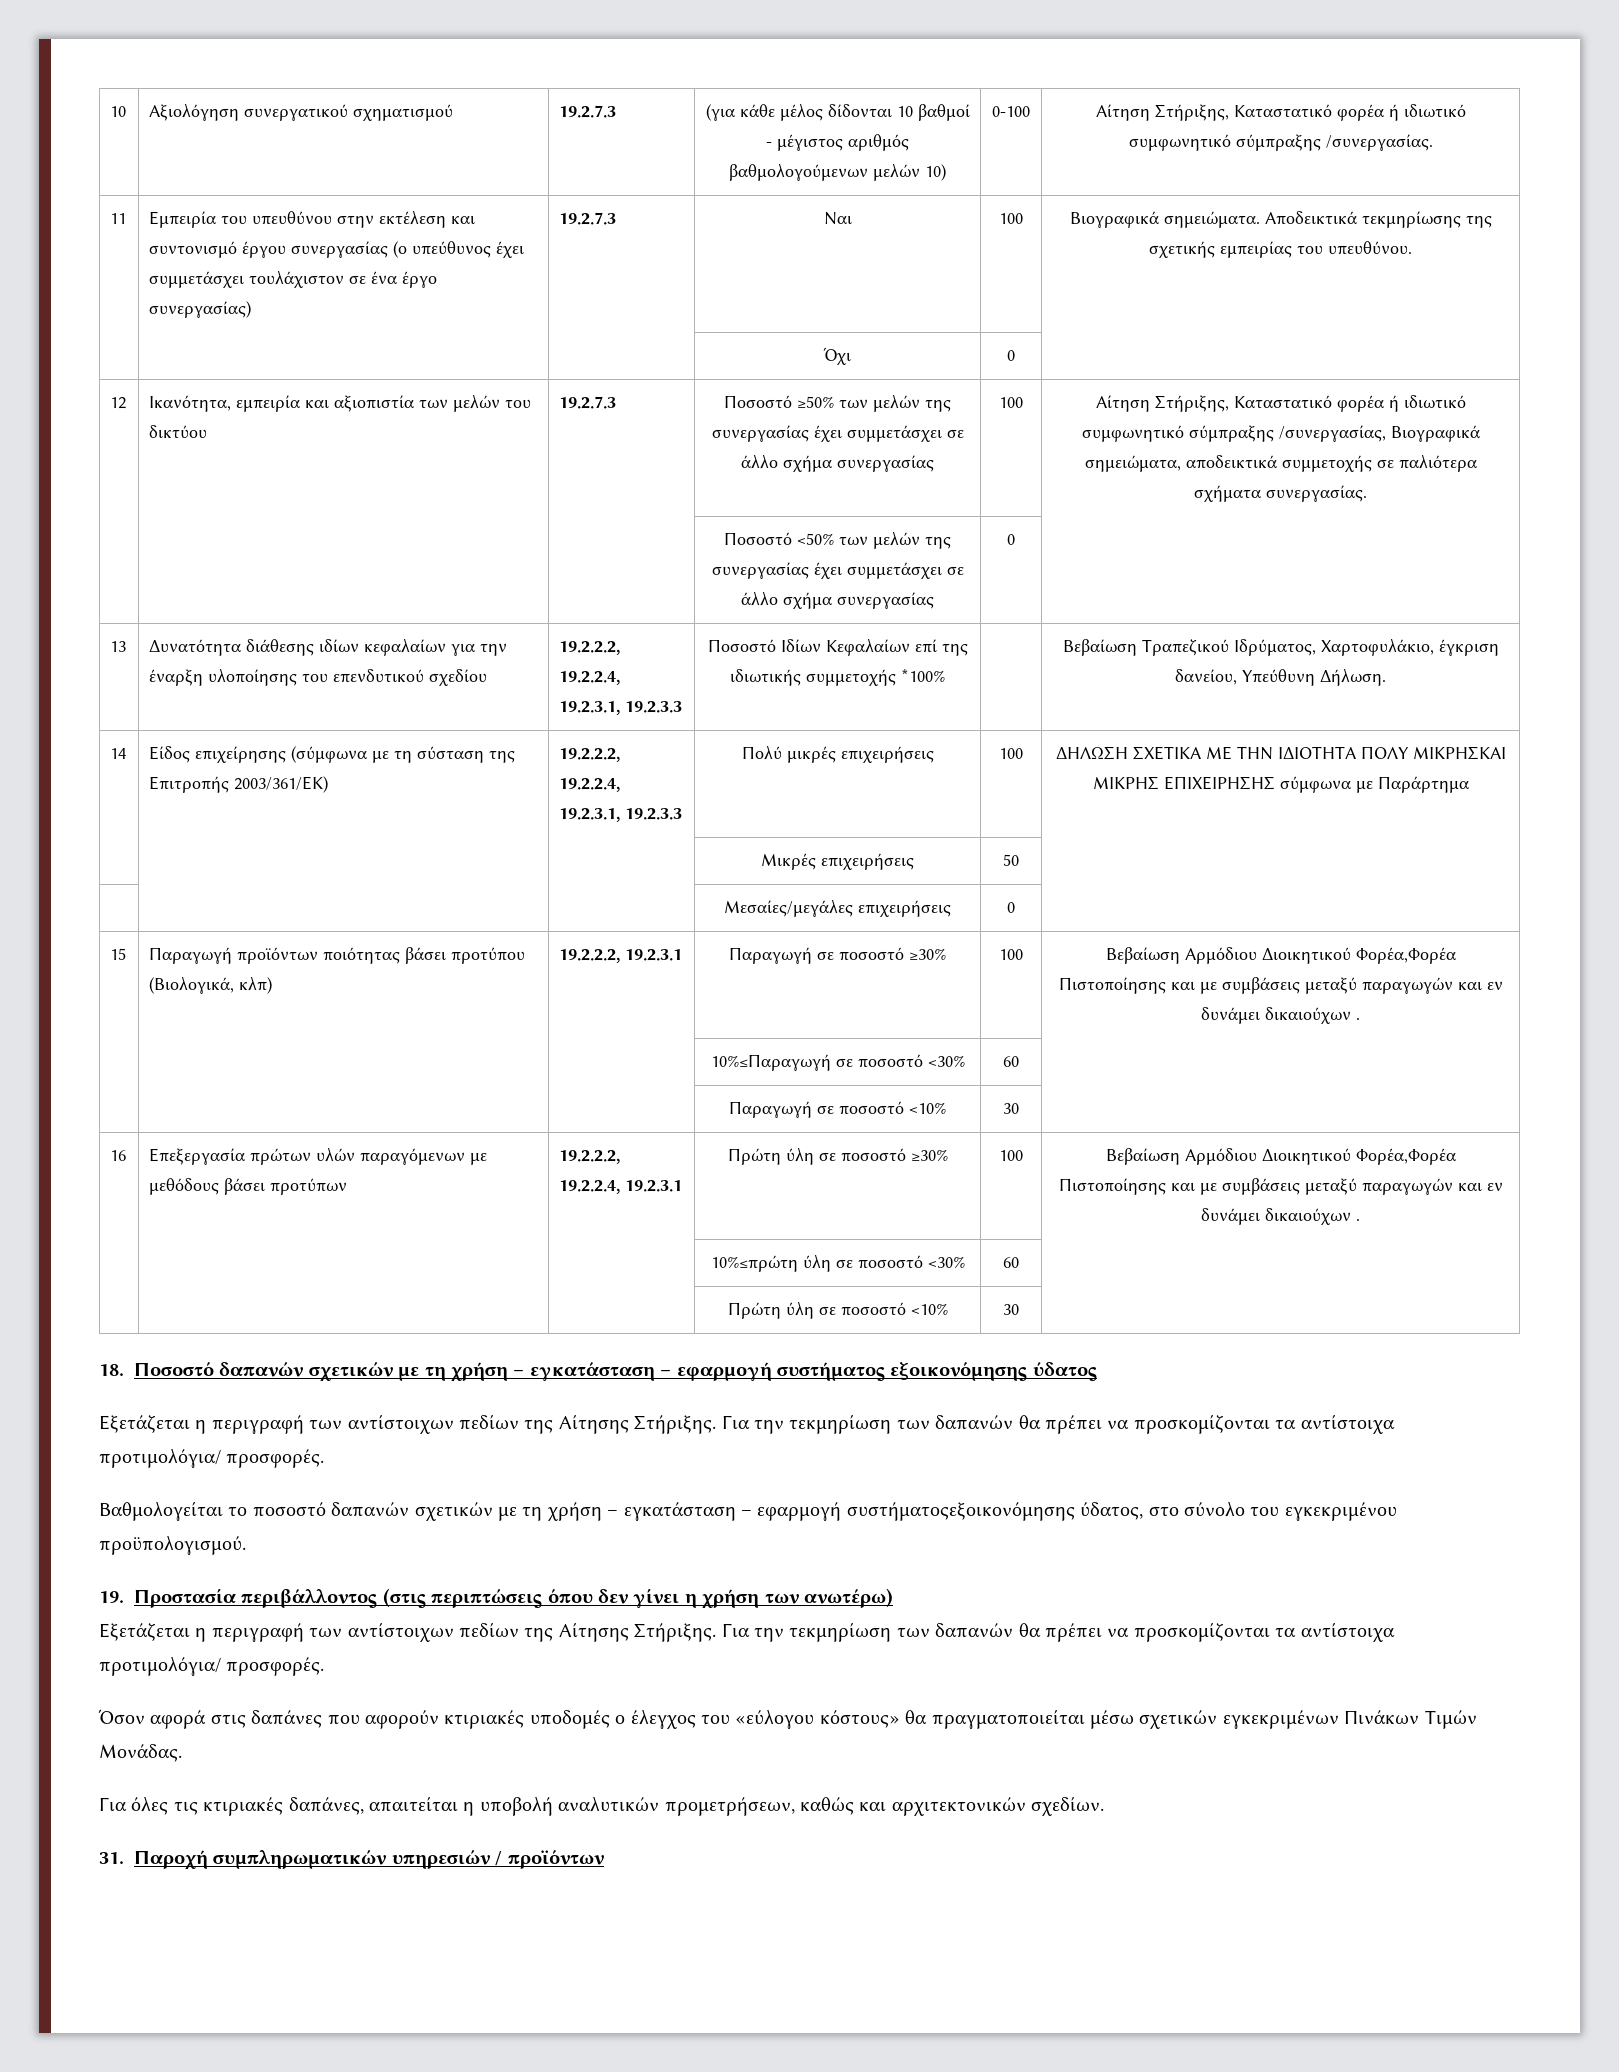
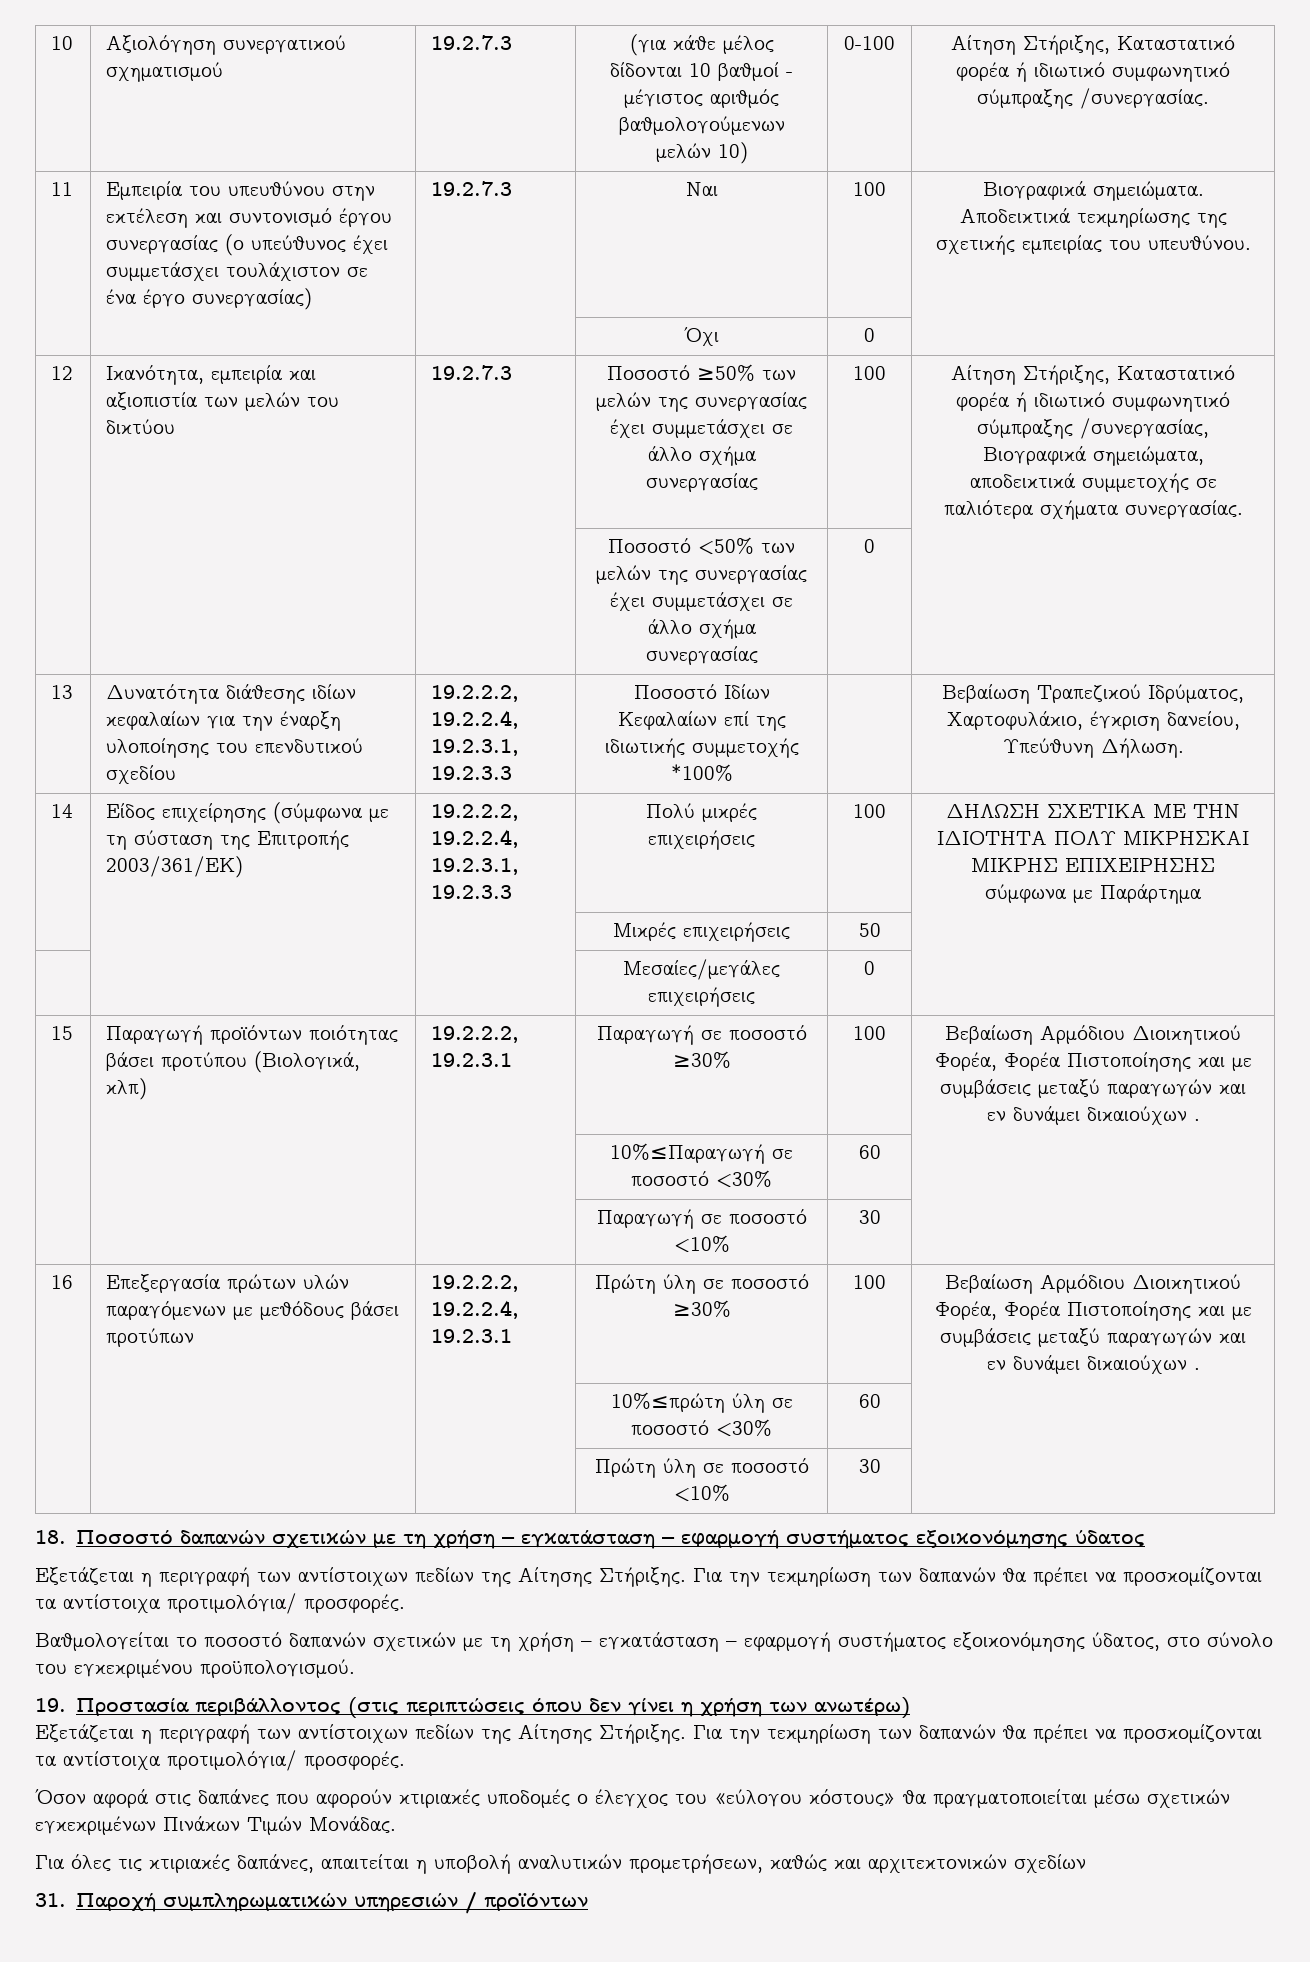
- 15 | Παραγωγή προϊόντων ποιότητας βάσει προτύπου (Βιολογικά, κλπ) | 19.2.2.2, 19.2.3.1 | Παραγωγή σε ποσοστό ≥30% | 100 | Βεβαίωση Αρμόδιου Διοικητικού Φορέα,Φορέα Πιστοποίησης και με συμβάσεις μεταξύ παραγωγών και εν δυνάμει δικαιούχων .
+ 15 | Παραγωγή προϊόντων ποιότητας βάσει προτύπου (Βιολογικά, κλπ) | 19.2.2.2, 19.2.3.1 | Παραγωγή σε ποσοστό ≥30% | 100 | Βεβαίωση Αρμόδιου Διοικητικού Φορέα, Φορέα Πιστοποίησης και με συμβάσεις μεταξύ παραγωγών και εν δυνάμει δικαιούχων .
- 16 | Επεξεργασία πρώτων υλών παραγόμενων με μεθόδους βάσει προτύπων | 19.2.2.2, 19.2.2.4, 19.2.3.1 | Πρώτη ύλη σε ποσοστό ≥30% | 100 | Βεβαίωση Αρμόδιου Διοικητικού Φορέα,Φορέα Πιστοποίησης και με συμβάσεις μεταξύ παραγωγών και εν δυνάμει δικαιούχων .
+ 16 | Επεξεργασία πρώτων υλών παραγόμενων με μεθόδους βάσει προτύπων | 19.2.2.2, 19.2.2.4, 19.2.3.1 | Πρώτη ύλη σε ποσοστό ≥30% | 100 | Βεβαίωση Αρμόδιου Διοικητικού Φορέα, Φορέα Πιστοποίησης και με συμβάσεις μεταξύ παραγωγών και εν δυνάμει δικαιούχων .
- Βαθμολογείται το ποσοστό δαπανών σχετικών με τη χρήση – εγκατάσταση – εφαρμογή συστήματοςεξοικονόμησης ύδατος, στο σύνολο του εγκεκριμένου προϋπολογισμού.
+ Βαθμολογείται το ποσοστό δαπανών σχετικών με τη χρήση – εγκατάσταση – εφαρμογή συστήματος εξοικονόμησης ύδατος, στο σύνολο του εγκεκριμένου προϋπολογισμού.
- Για όλες τις κτιριακές δαπάνες, απαιτείται η υποβολή αναλυτικών προμετρήσεων, καθώς και αρχιτεκτονικών σχεδίων.
+ Για όλες τις κτιριακές δαπάνες, απαιτείται η υποβολή αναλυτικών προμετρήσεων, καθώς και αρχιτεκτονικών σχεδίων

